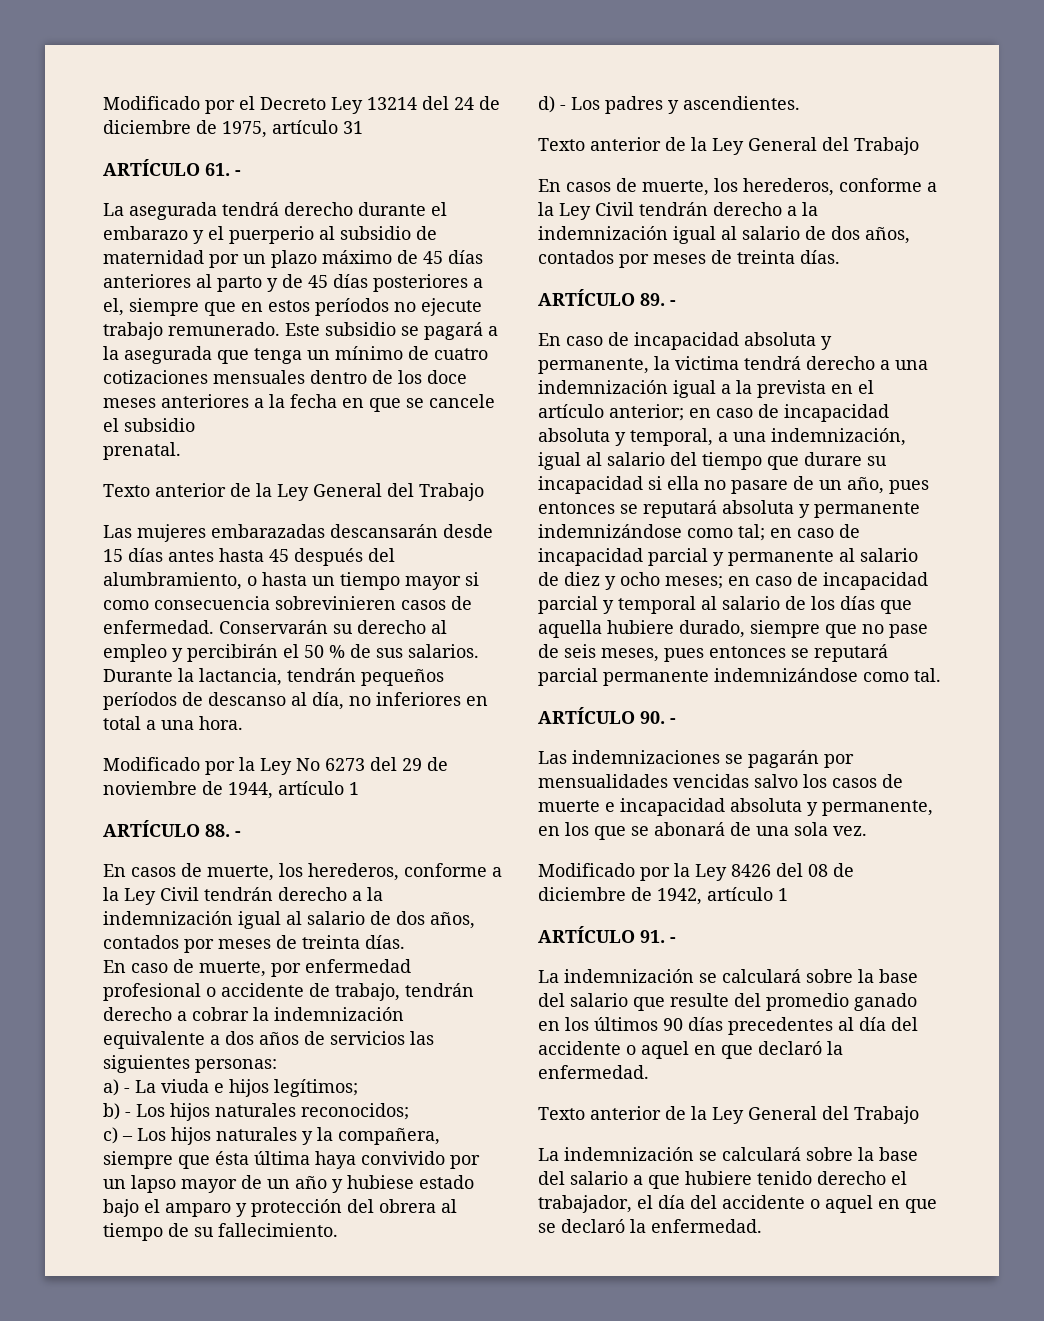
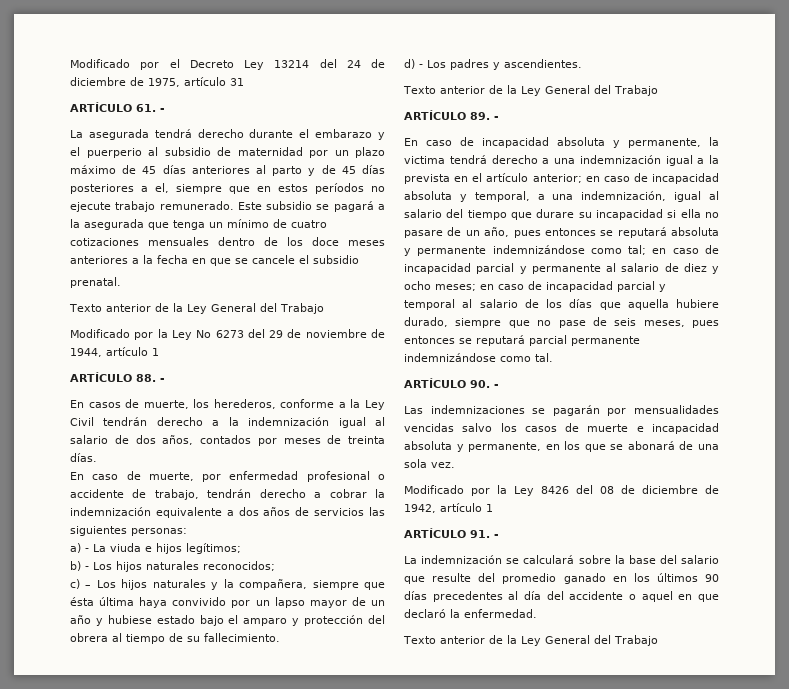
- Las mujeres embarazadas descansarán desde 15 días antes hasta 45 después del alumbramiento, o hasta un tiempo mayor si como consecuencia sobrevinieren casos de enfermedad. Conservarán su derecho al empleo y percibirán el 50 % de sus salarios. Durante la lactancia, tendrán pequeños períodos de descanso al día, no inferiores en total a una hora.
  d) - Los padres y ascendientes.
  Texto anterior de la Ley General del Trabajo
- En casos de muerte, los herederos, conforme a la Ley Civil tendrán derecho a la indemnización igual al salario de dos años, contados por meses de treinta días.
- La indemnización se calculará sobre la base del salario a que hubiere tenido derecho el trabajador, el día del accidente o aquel en que se declaró la enfermedad.

